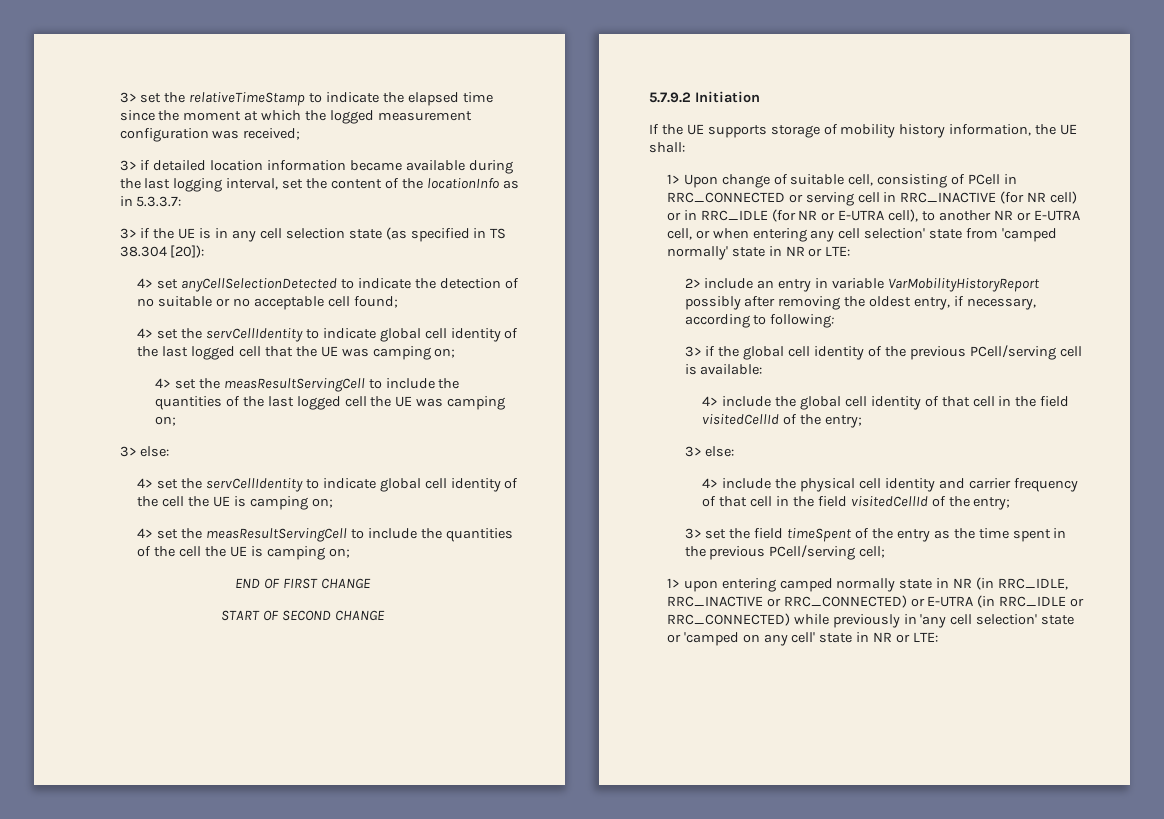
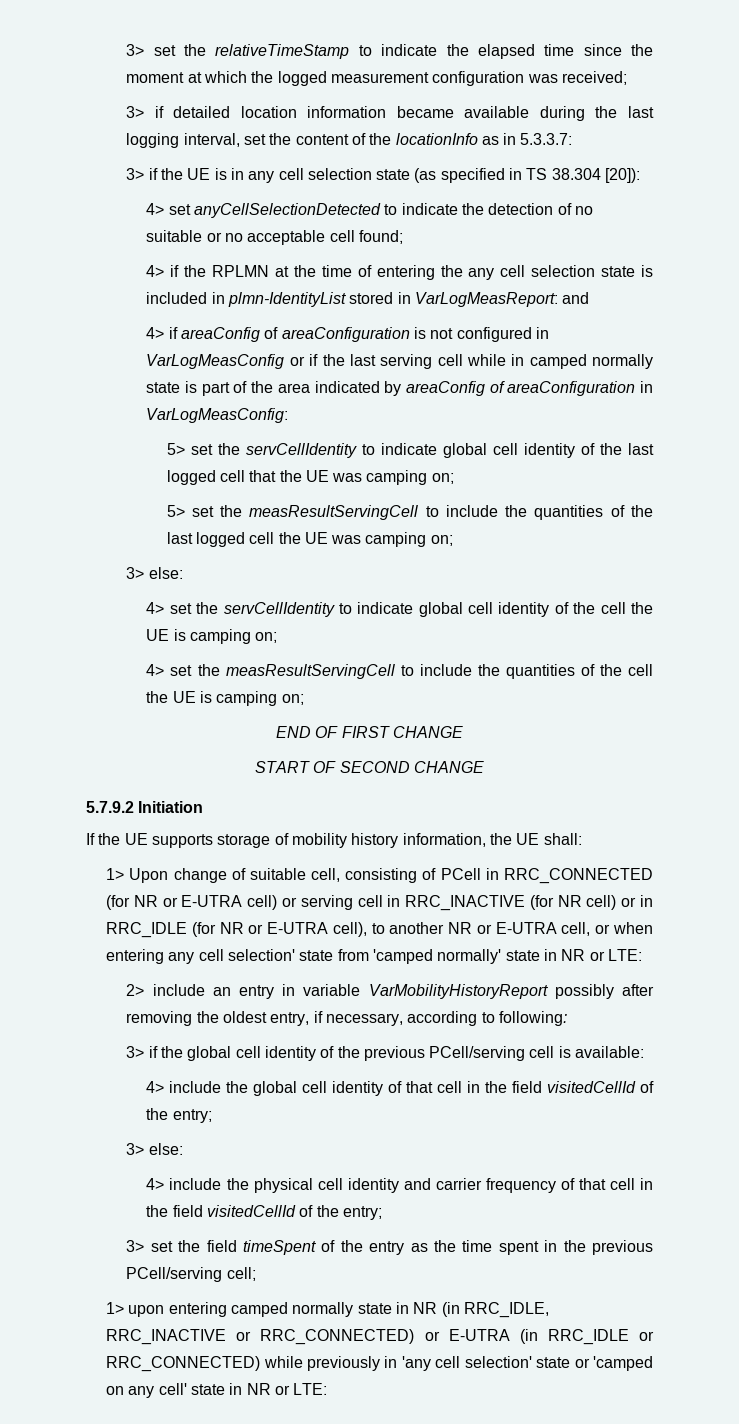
- 4> set the servCellIdentity to indicate global cell identity of the last logged cell that the UE was camping on;
+ 4> if the RPLMN at the time of entering the any cell selection state is included in plmn-IdentityList stored in VarLogMeasReport: and
+ 4> if areaConfig of areaConfiguration is not configured in VarLogMeasConfig or if the last serving cell while in camped normally state is part of the area indicated by areaConfig of areaConfiguration in VarLogMeasConfig:
+ 5> set the servCellIdentity to indicate global cell identity of the last logged cell that the UE was camping on;
- 4> set the measResultServingCell to include the quantities of the last logged cell the UE was camping on;
+ 5> set the measResultServingCell to include the quantities of the last logged cell the UE was camping on;
- 1> Upon change of suitable cell, consisting of PCell in RRC_CONNECTED or serving cell in RRC_INACTIVE (for NR cell) or in RRC_IDLE (for NR or E-UTRA cell), to another NR or E-UTRA cell, or when entering any cell selection' state from 'camped normally' state in NR or LTE:
+ 1> Upon change of suitable cell, consisting of PCell in RRC_CONNECTED (for NR or E-UTRA cell) or serving cell in RRC_INACTIVE (for NR cell) or in RRC_IDLE (for NR or E-UTRA cell), to another NR or E-UTRA cell, or when entering any cell selection' state from 'camped normally' state in NR or LTE:

